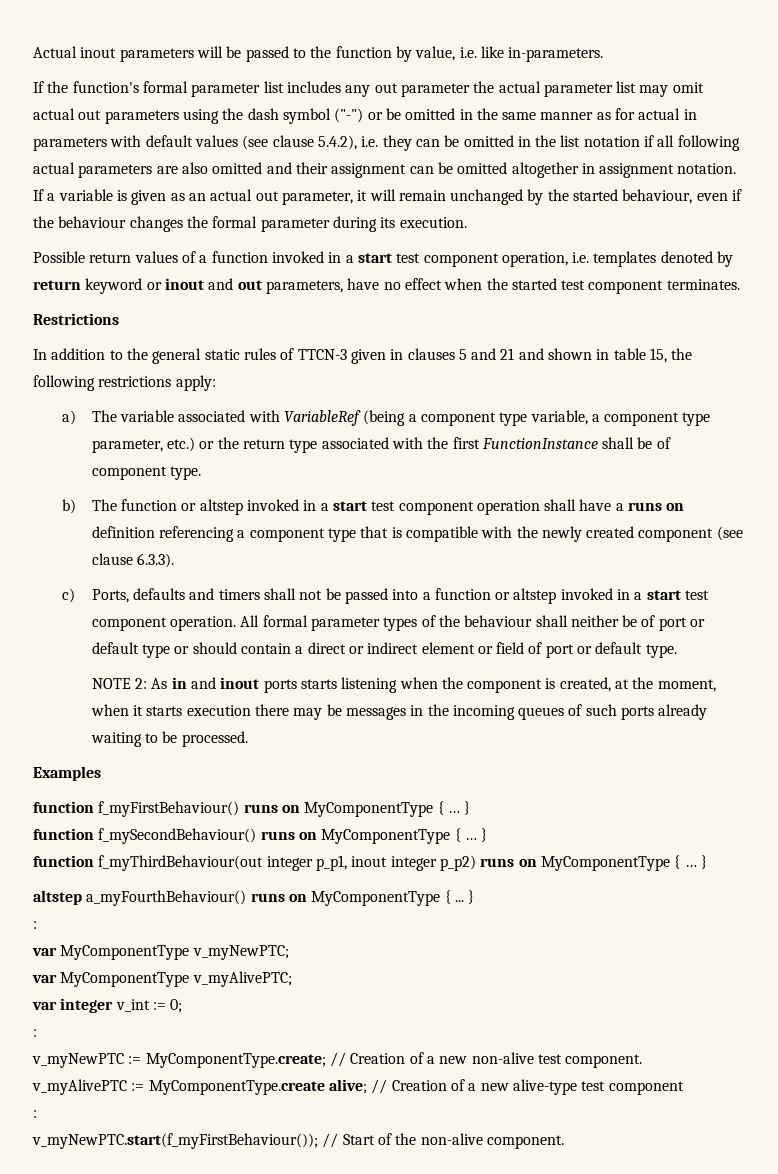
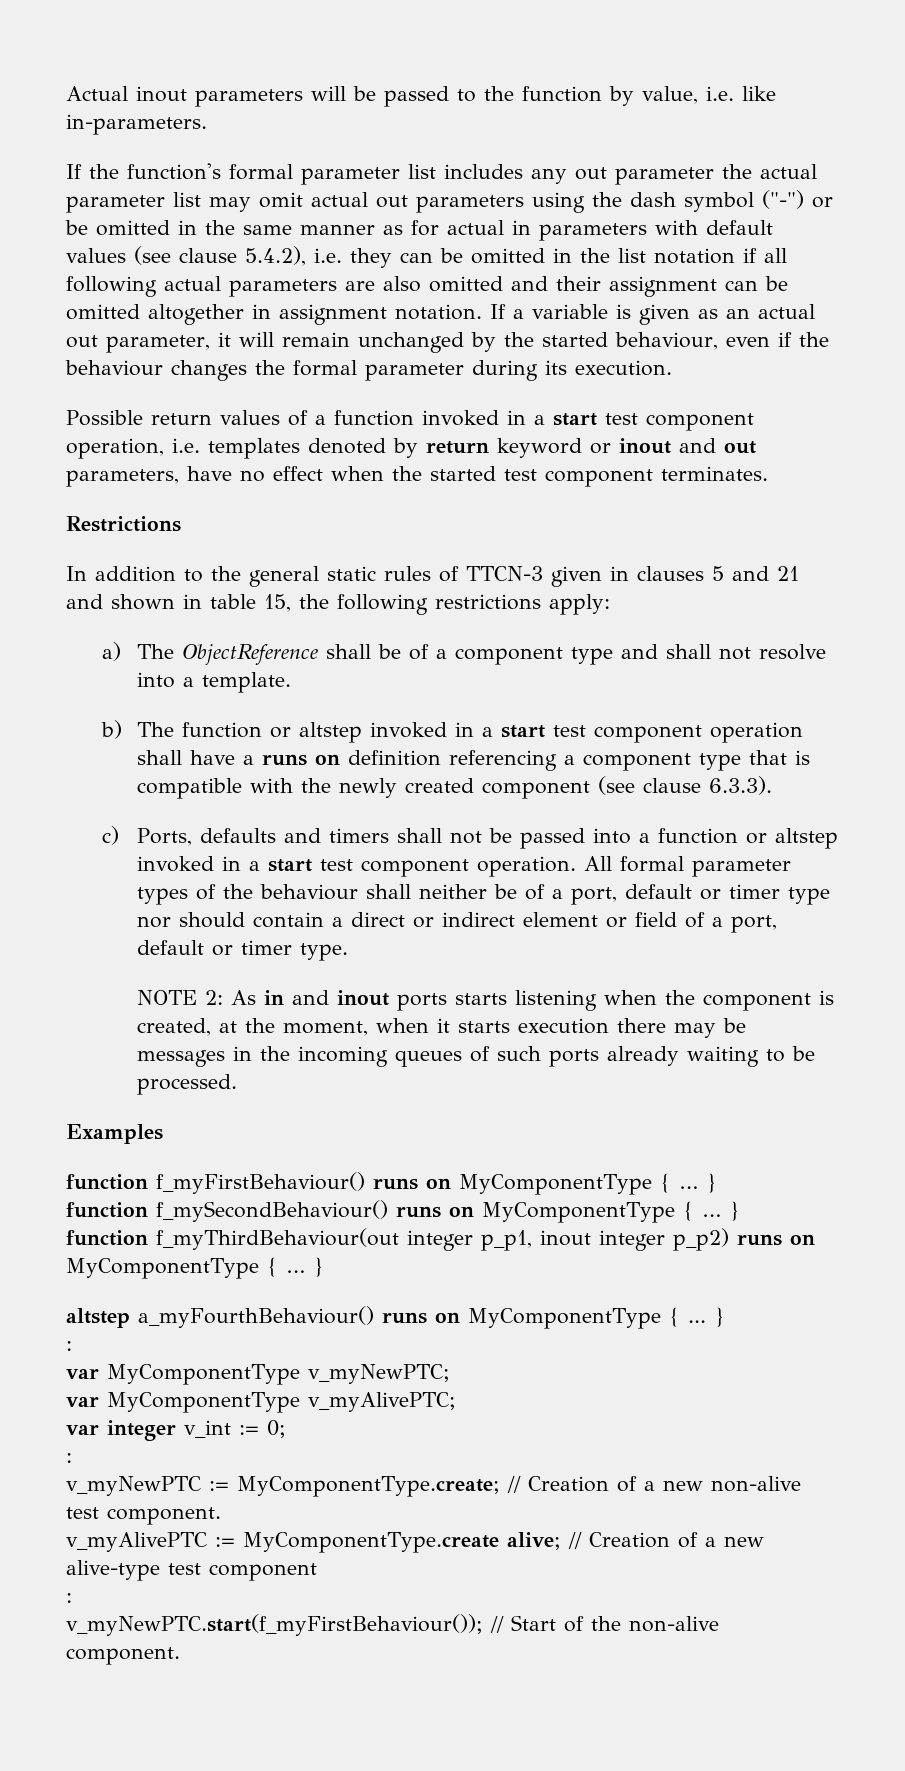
- a) The variable associated with VariableRef (being a component type variable, a component type parameter, etc.) or the return type associated with the first FunctionInstance shall be of component type.
+ a) The ObjectReference shall be of a component type and shall not resolve into a template.
- All formal parameter types of the behaviour shall neither be of port or default type or should contain a direct or indirect element or field of port or default type.
+ All formal parameter types of the behaviour shall neither be of a port, default or timer type nor should contain a direct or indirect element or field of a port, default or timer type.

